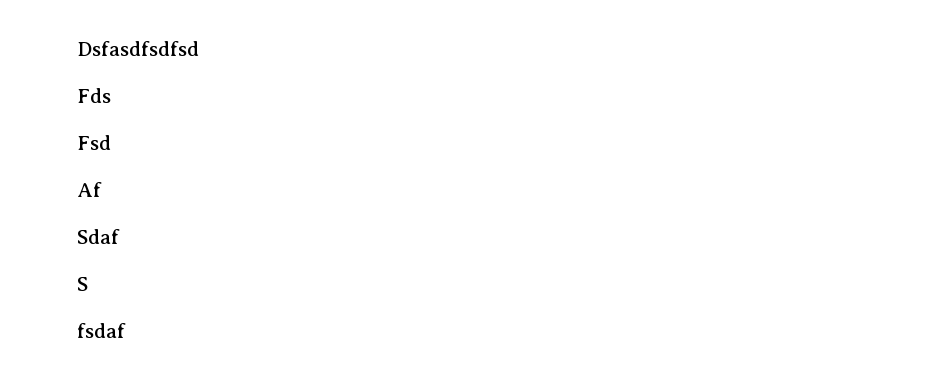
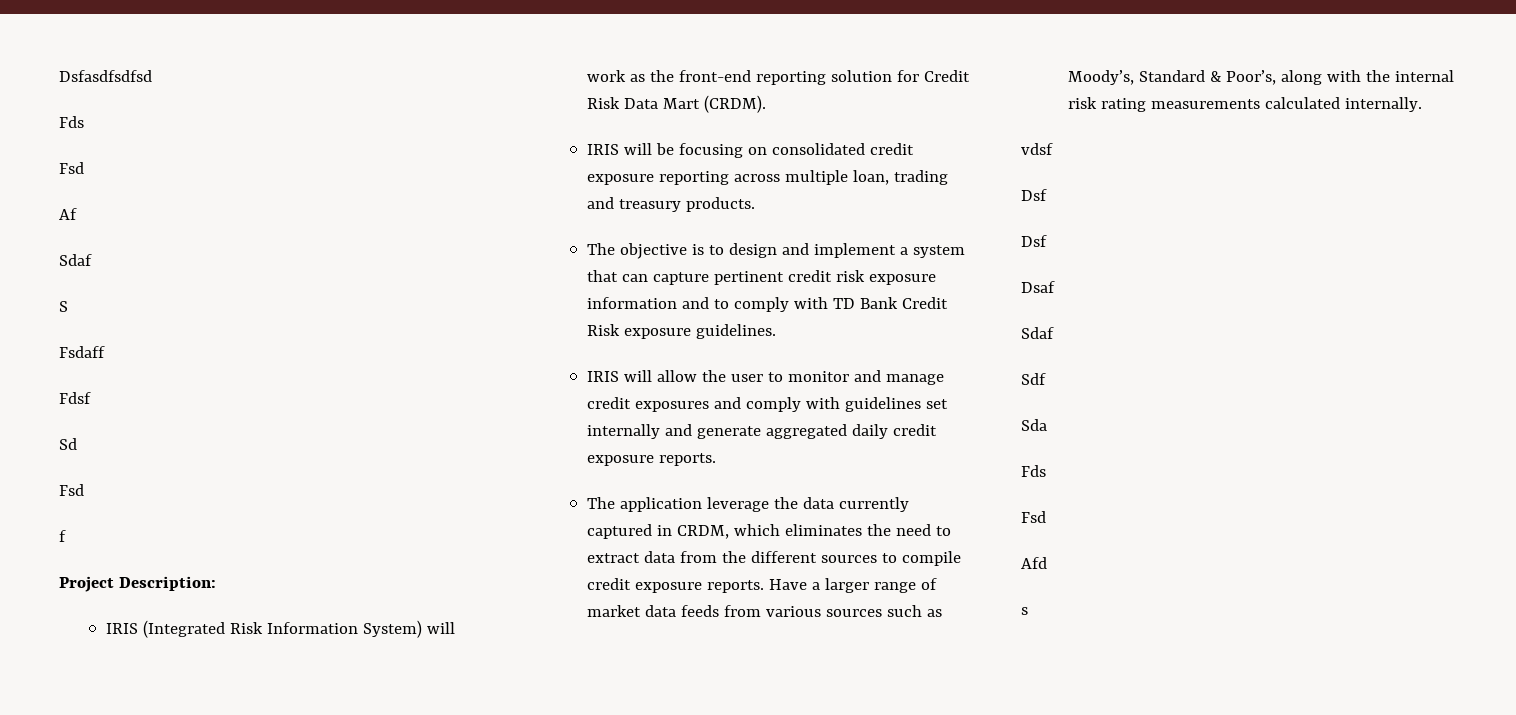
- fsdaf
+ Fsdaff
+ Fdsf
+ Sd
+ Fsd
+ f
+ Project Description:
+ IRIS (Integrated Risk Information System) will work as the front-end reporting solution for Credit Risk Data Mart (CRDM).
+ IRIS will be focusing on consolidated credit exposure reporting across multiple loan, trading and treasury products.
+ The objective is to design and implement a system that can capture pertinent credit risk exposure information and to comply with TD Bank Credit Risk exposure guidelines.
+ IRIS will allow the user to monitor and manage credit exposures and comply with guidelines set internally and generate aggregated daily credit exposure reports.
+ The application leverage the data currently captured in CRDM, which eliminates the need to extract data from the different sources to compile credit exposure reports. Have a larger range of market data feeds from various sources such as Moody’s, Standard & Poor’s, along with the internal risk rating measurements calculated internally.
+ vdsf
+ Dsf
+ Dsf
+ Dsaf
+ Sdaf
+ Sdf
+ Sda
+ Fds
+ Fsd
+ Afd
+ s

